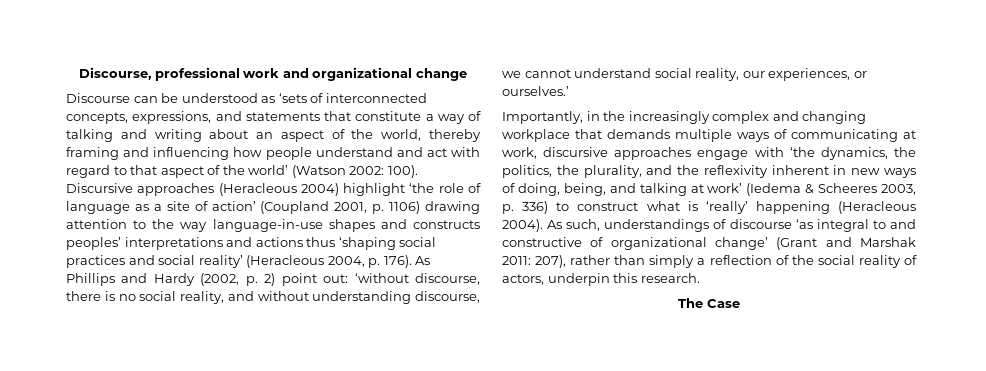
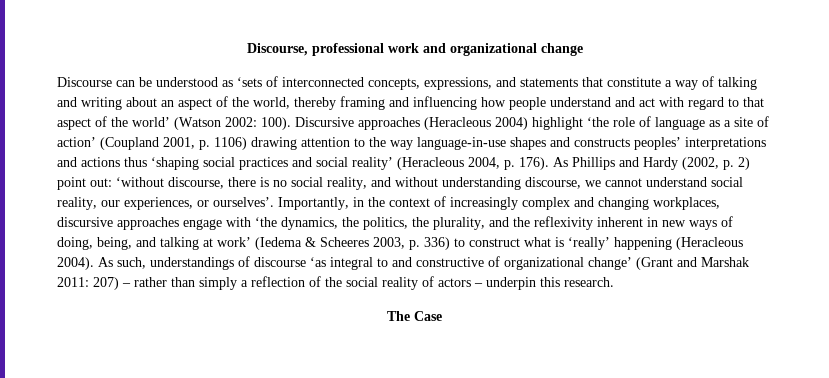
- ‘without discourse, there is no social reality, and without understanding discourse, we cannot understand social reality, our experiences, or ourselves.’
- Importantly, in the increasingly complex and changing workplace that demands multiple ways of communicating at work, discursive approaches engage with ‘the dynamics, the politics, the plurality, and the reflexivity inherent in new ways of doing, being, and talking at work’ (Iedema & Scheeres 2003, p. 336) to construct what is ‘really’ happening (Heracleous 2004).
+ ‘without discourse, there is no social reality, and without understanding discourse, we cannot understand social reality, our experiences, or ourselves’. Importantly, in the context of increasingly complex and changing workplaces, discursive approaches engage with ‘the dynamics, the politics, the plurality, and the reflexivity inherent in new ways of doing, being, and talking at work’ (Iedema & Scheeres 2003, p. 336) to construct what is ‘really’ happening (Heracleous 2004).
- As such, understandings of discourse ‘as integral to and constructive of organizational change’ (Grant and Marshak 2011: 207), rather than simply a reflection of the social reality of actors, underpin this research.
+ As such, understandings of discourse ‘as integral to and constructive of organizational change’ (Grant and Marshak 2011: 207) – rather than simply a reflection of the social reality of actors – underpin this research.

